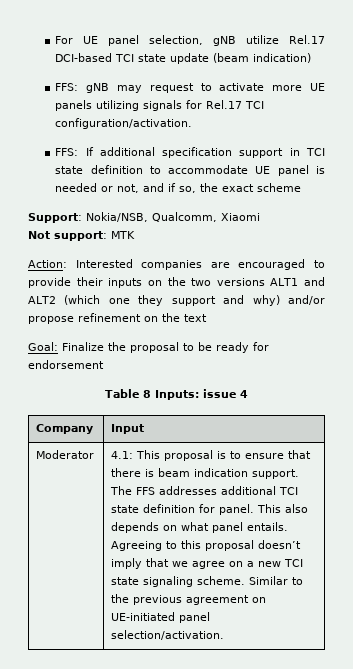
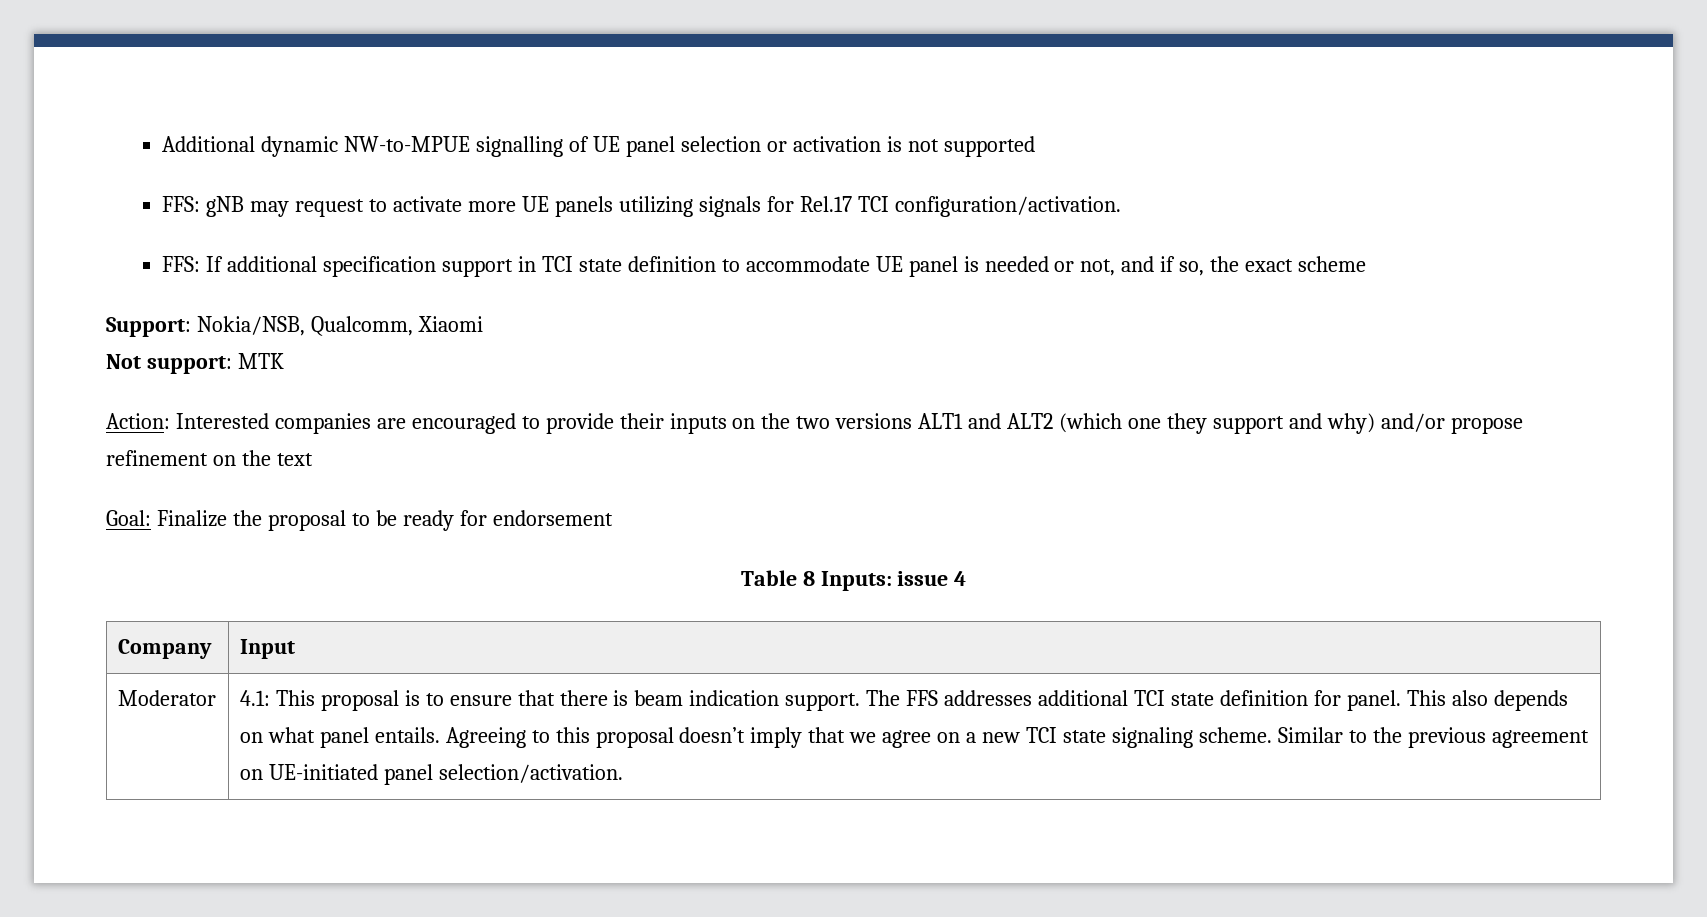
- For UE panel selection, gNB utilize Rel.17 DCI-based TCI state update (beam indication)
+ Additional dynamic NW-to-MPUE signalling of UE panel selection or activation is not supported

